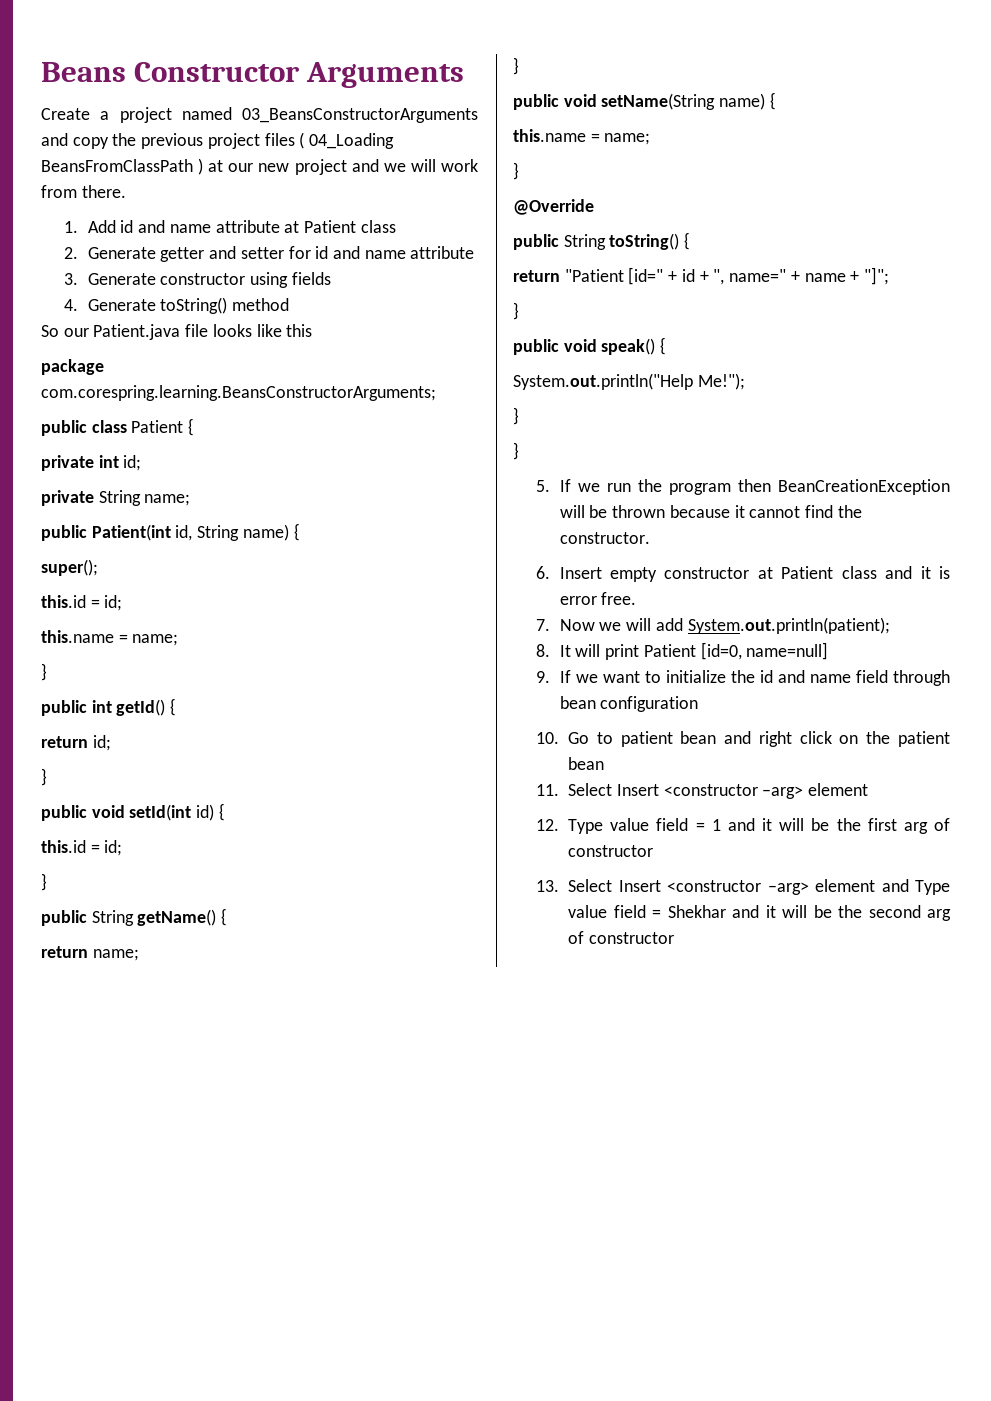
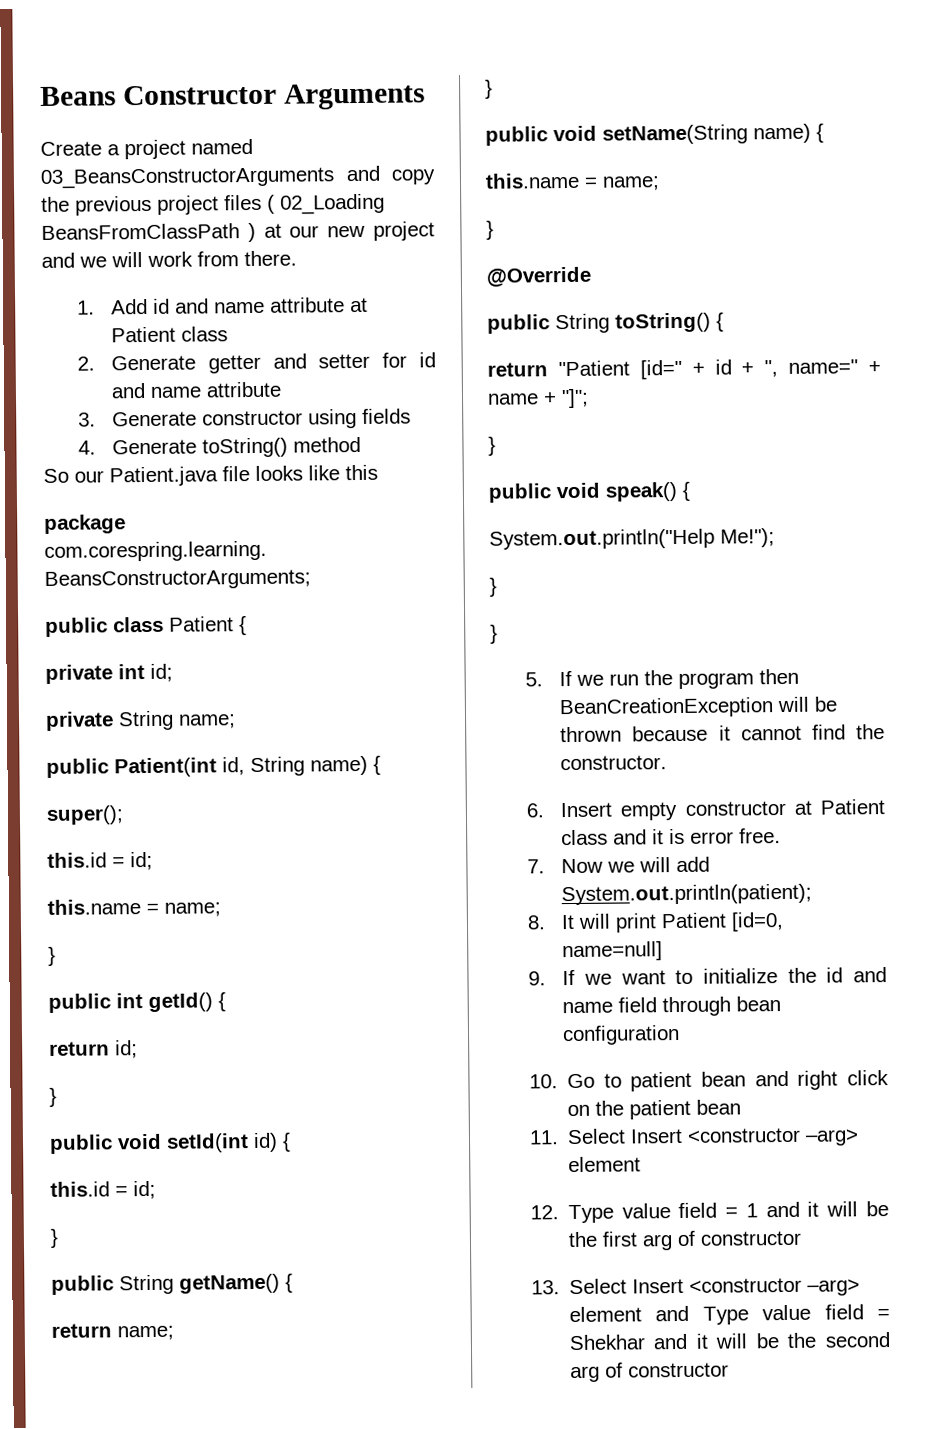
- Create a project named 03_BeansConstructorArguments and copy the previous project files ( 04_Loading BeansFromClassPath ) at our new project and we will work from there.
+ Create a project named 03_BeansConstructorArguments and copy the previous project files ( 02_Loading BeansFromClassPath ) at our new project and we will work from there.

